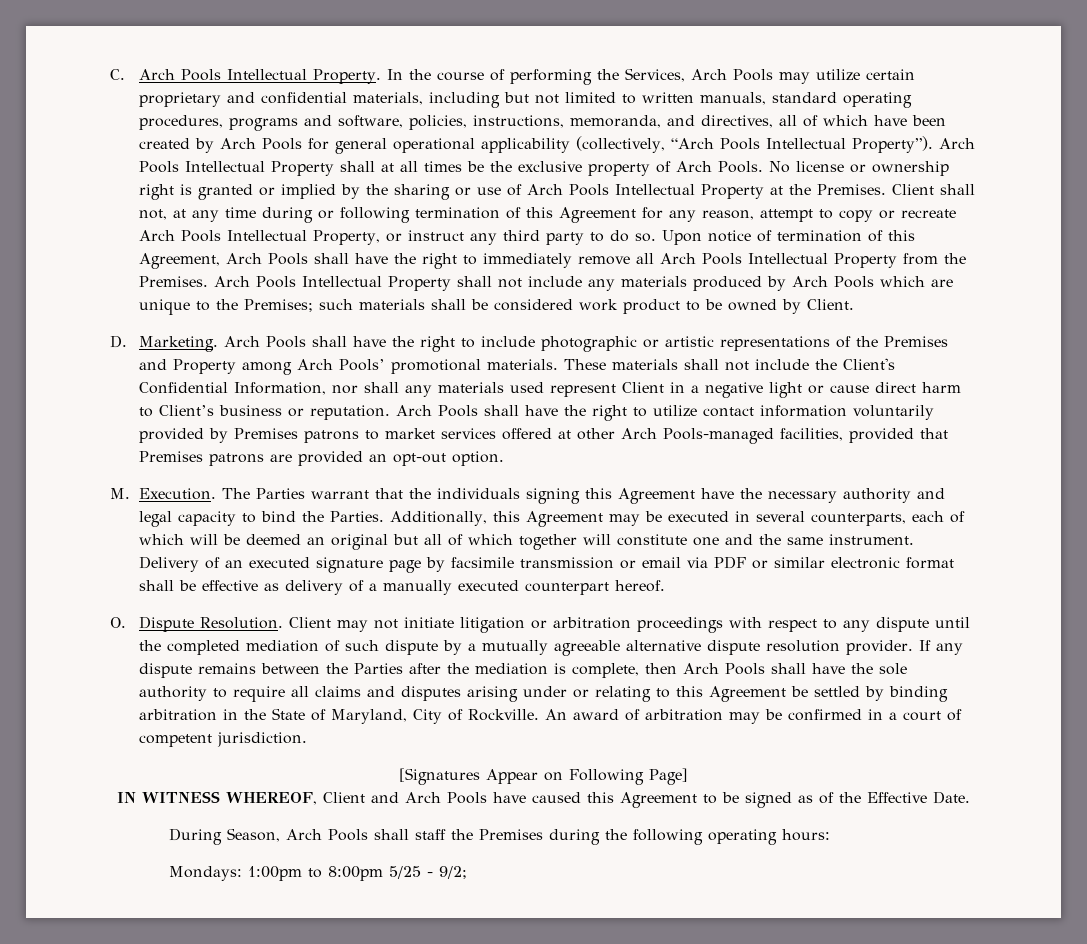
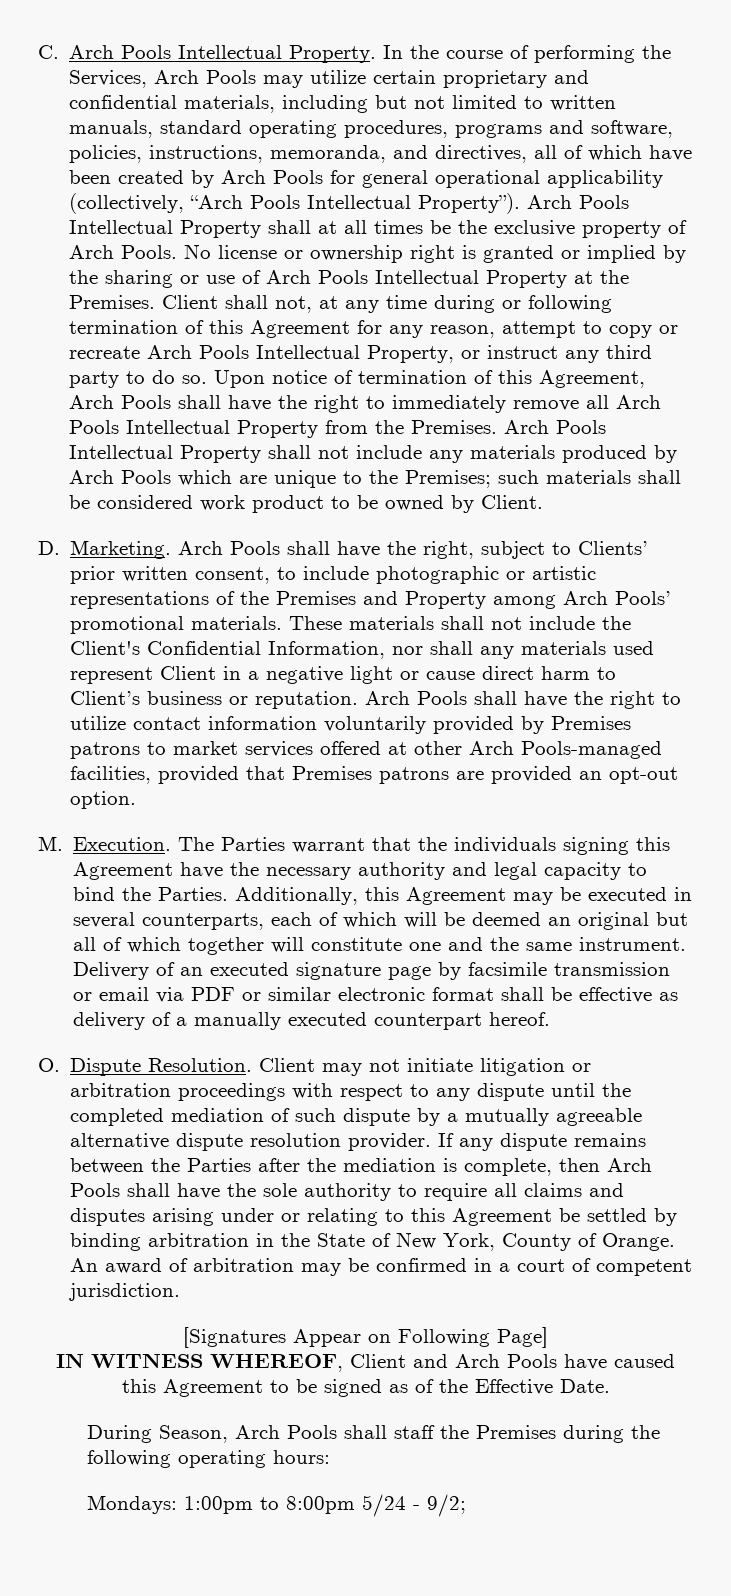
- Arch Pools shall have the right to include photographic or artistic representations of the Premises and Property among Arch Pools’ promotional materials.
+ Arch Pools shall have the right, subject to Clients’ prior written consent, to include photographic or artistic representations of the Premises and Property among Arch Pools’ promotional materials.
- If any dispute remains between the Parties after the mediation is complete, then Arch Pools shall have the sole authority to require all claims and disputes arising under or relating to this Agreement be settled by binding arbitration in the State of Maryland, City of Rockville.
+ If any dispute remains between the Parties after the mediation is complete, then Arch Pools shall have the sole authority to require all claims and disputes arising under or relating to this Agreement be settled by binding arbitration in the State of New York, County of Orange.
- Mondays: 1:00pm to 8:00pm 5/25 - 9/2;
+ Mondays: 1:00pm to 8:00pm 5/24 - 9/2;

